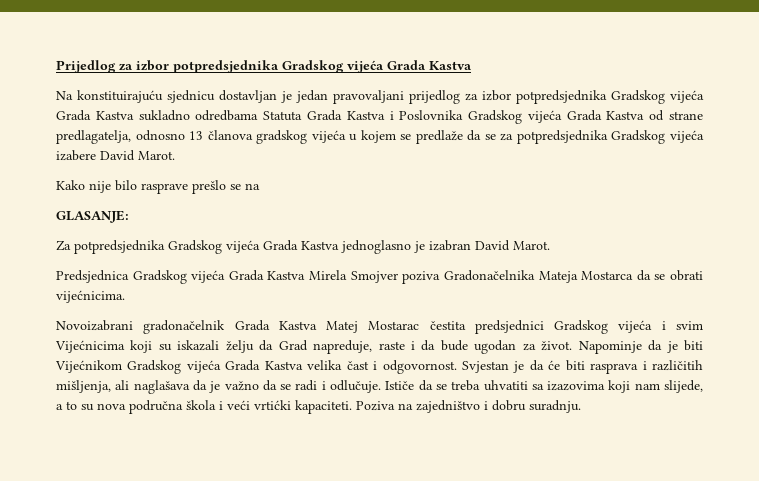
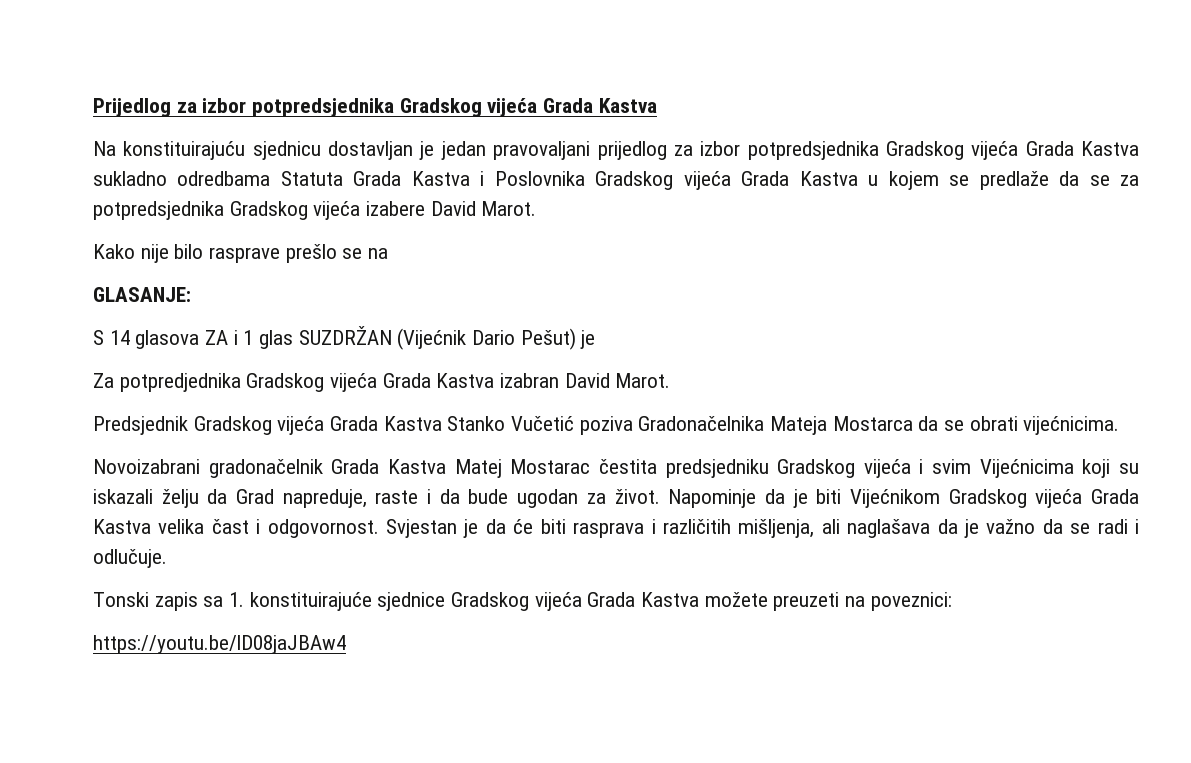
- Na konstituirajuću sjednicu dostavljan je jedan pravovaljani prijedlog za izbor potpredsjednika Gradskog vijeća Grada Kastva sukladno odredbama Statuta Grada Kastva i Poslovnika Gradskog vijeća Grada Kastva od strane predlagatelja, odnosno 13 članova gradskog vijeća u kojem se predlaže da se za potpredsjednika Gradskog vijeća izabere David Marot.
+ Na konstituirajuću sjednicu dostavljan je jedan pravovaljani prijedlog za izbor potpredsjednika Gradskog vijeća Grada Kastva sukladno odredbama Statuta Grada Kastva i Poslovnika Gradskog vijeća Grada Kastva u kojem se predlaže da se za potpredsjednika Gradskog vijeća izabere David Marot.
+ S 14 glasova ZA i 1 glas SUZDRŽAN (Vijećnik Dario Pešut) je
- Za potpredsjednika Gradskog vijeća Grada Kastva jednoglasno je izabran David Marot.
+ Za potpredjednika Gradskog vijeća Grada Kastva izabran David Marot.
- Predsjednica Gradskog vijeća Grada Kastva Mirela Smojver poziva Gradonačelnika Mateja Mostarca da se obrati vijećnicima.
+ Predsjednik Gradskog vijeća Grada Kastva Stanko Vučetić poziva Gradonačelnika Mateja Mostarca da se obrati vijećnicima.
- Novoizabrani gradonačelnik Grada Kastva Matej Mostarac čestita predsjednici Gradskog vijeća i svim Vijećnicima koji su iskazali želju da Grad napreduje, raste i da bude ugodan za život.
+ Novoizabrani gradonačelnik Grada Kastva Matej Mostarac čestita predsjedniku Gradskog vijeća i svim Vijećnicima koji su iskazali želju da Grad napreduje, raste i da bude ugodan za život.
- Svjestan je da će biti rasprava i različitih mišljenja, ali naglašava da je važno da se radi i odlučuje. Ističe da se treba uhvatiti sa izazovima koji nam slijede, a to su nova područna škola i veći vrtićki kapaciteti. Poziva na zajedništvo i dobru suradnju.
+ Svjestan je da će biti rasprava i različitih mišljenja, ali naglašava da je važno da se radi i odlučuje.
+ Tonski zapis sa 1. konstituirajuće sjednice Gradskog vijeća Grada Kastva možete preuzeti na poveznici:
+ https://youtu.be/lD08jaJBAw4

